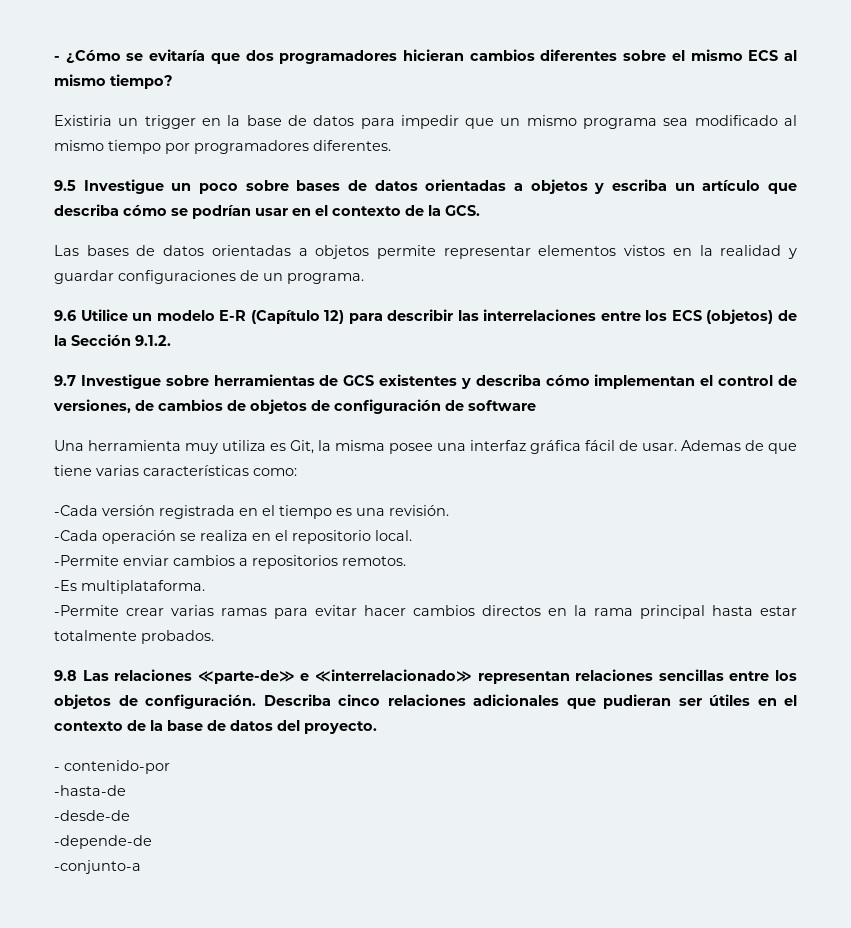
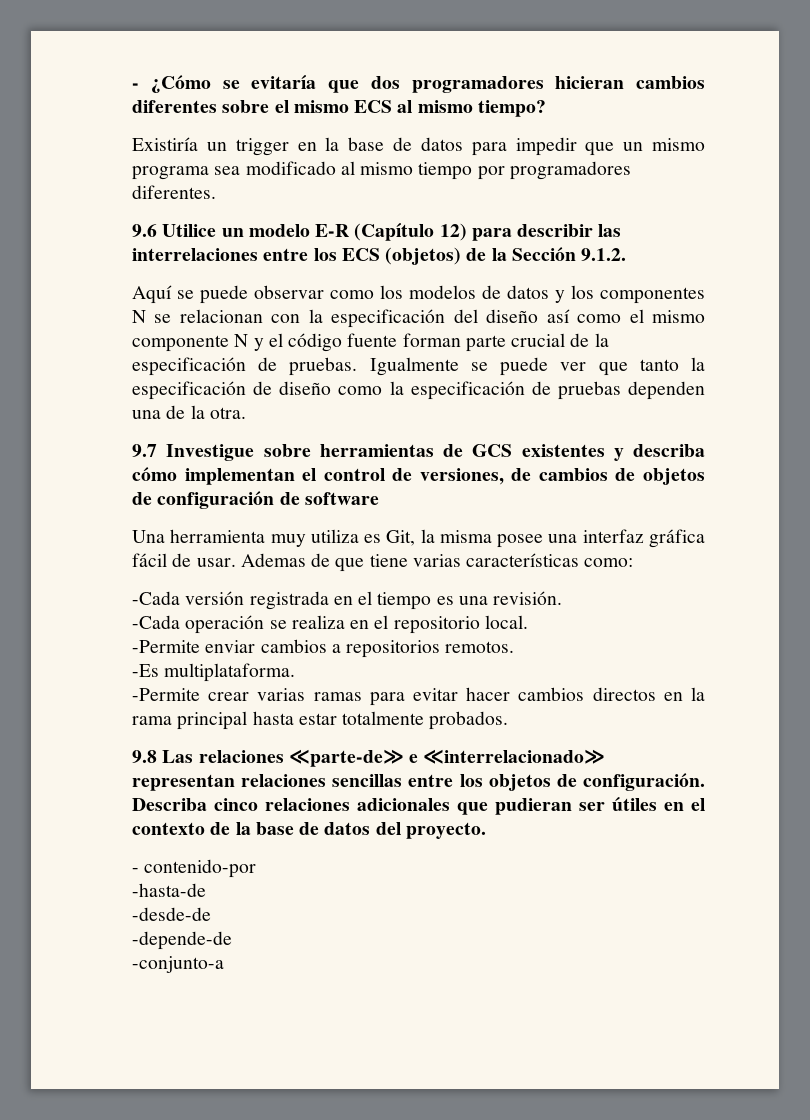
- Existiria un trigger en la base de datos para impedir que un mismo programa sea modificado al mismo tiempo por programadores diferentes.
+ Existiría un trigger en la base de datos para impedir que un mismo programa sea modificado al mismo tiempo por programadores diferentes.
- 9.5 Investigue un poco sobre bases de datos orientadas a objetos y escriba un artículo que describa cómo se podrían usar en el contexto de la GCS.
- Las bases de datos orientadas a objetos permite representar elementos vistos en la realidad y guardar configuraciones de un programa.
+ Aquí se puede observar como los modelos de datos y los componentes N se relacionan con la especificación del diseño así como el mismo componente N y el código fuente forman parte crucial de la especificación de pruebas. Igualmente se puede ver que tanto la especificación de diseño como la especificación de pruebas dependen una de la otra.

